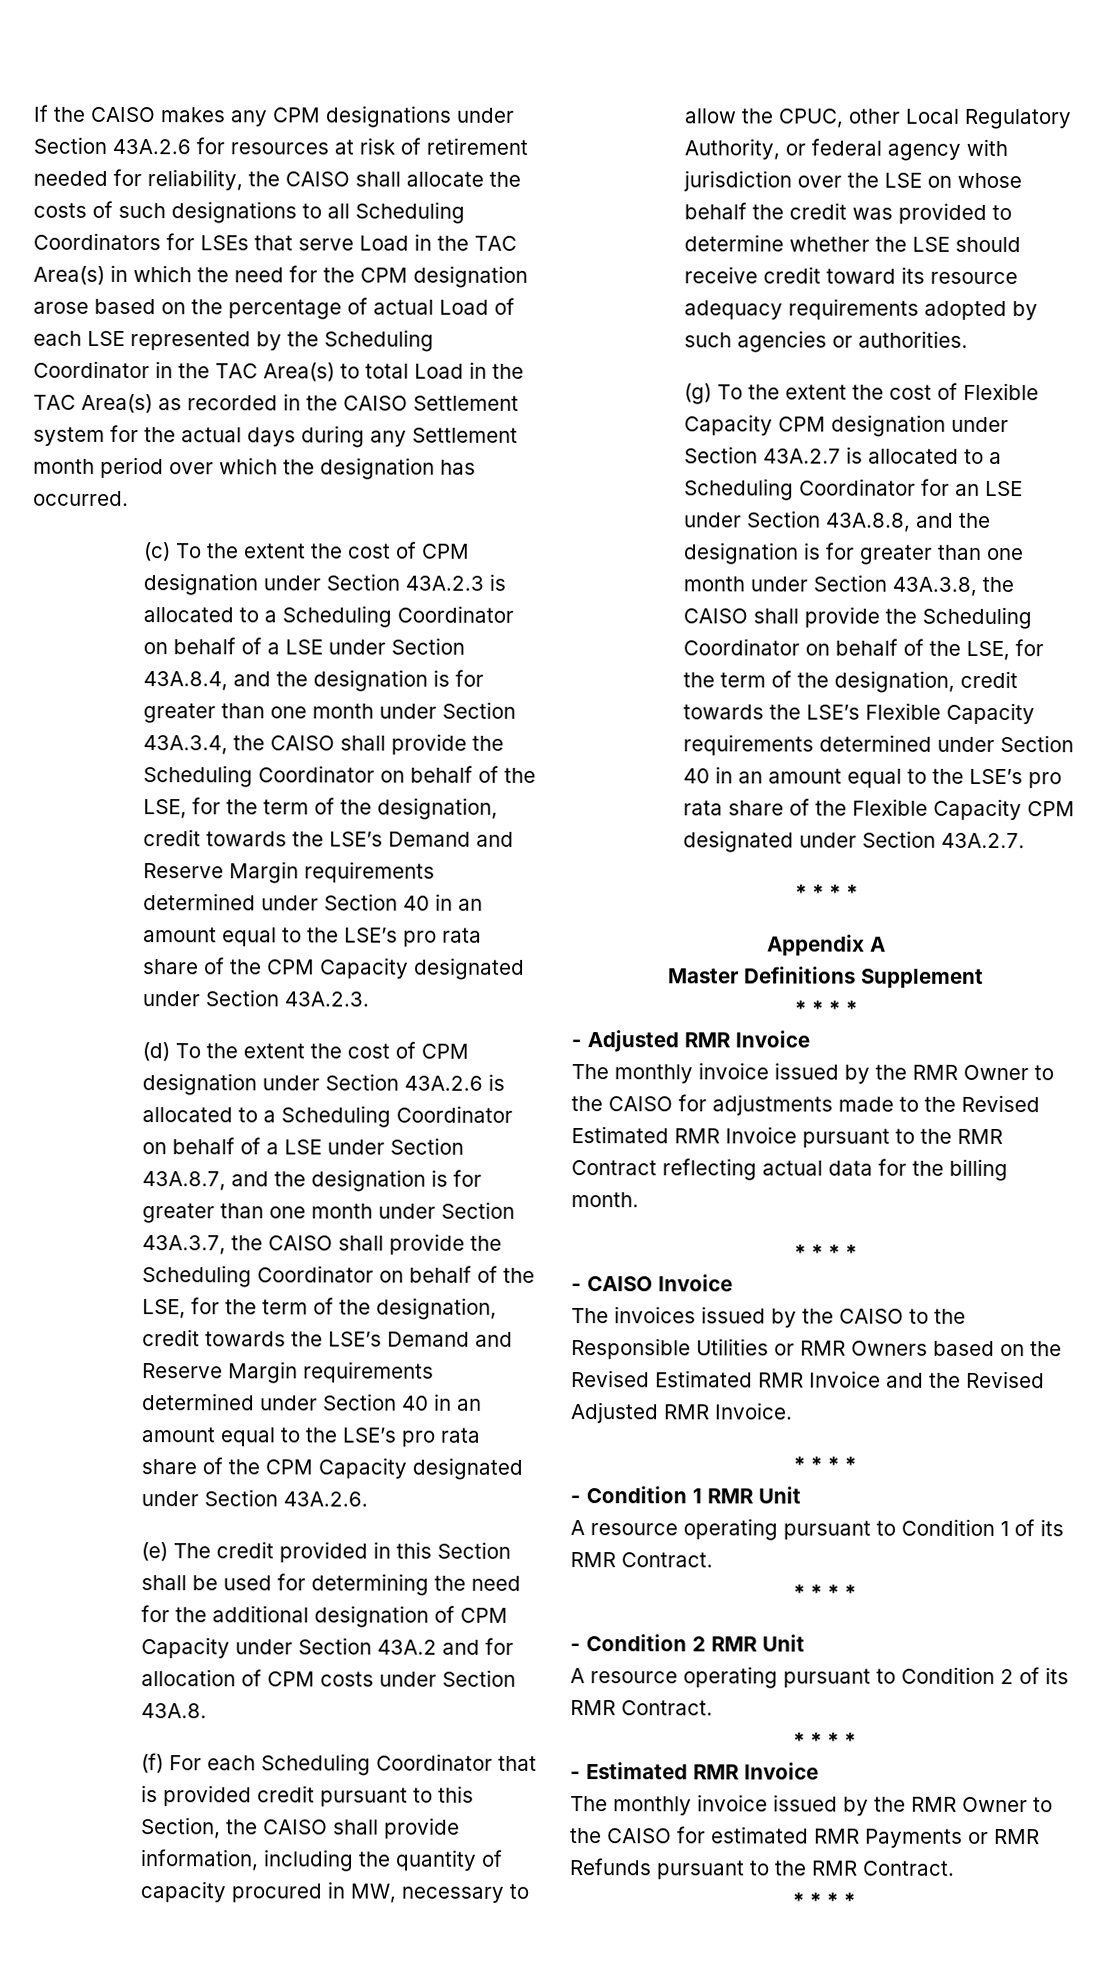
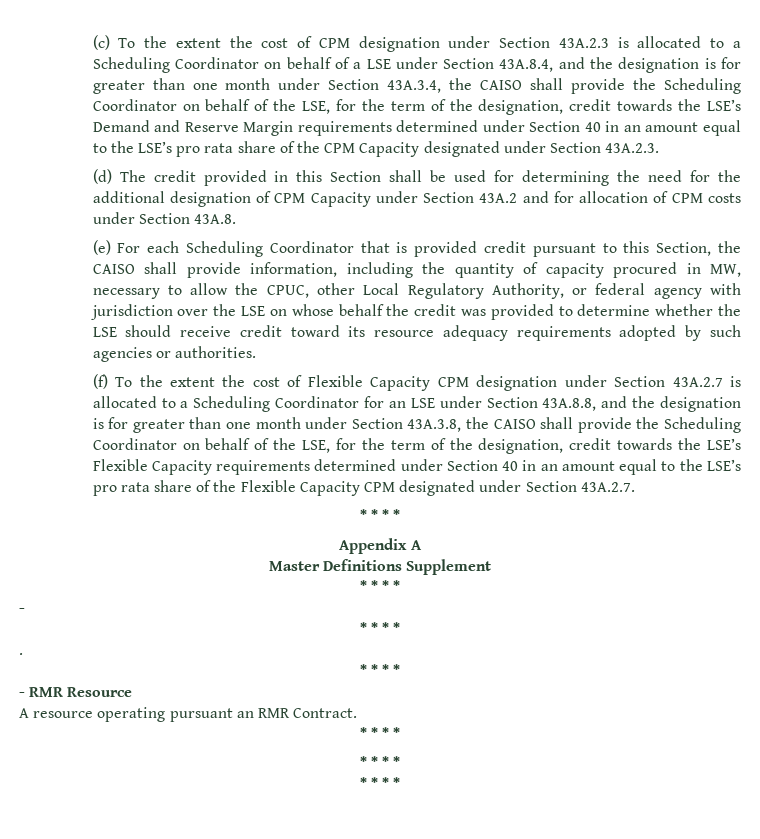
- If the CAISO makes any CPM designations under Section 43A.2.6 for resources at risk of retirement needed for reliability, the CAISO shall allocate the costs of such designations to all Scheduling Coordinators for LSEs that serve Load in the TAC Area(s) in which the need for the CPM designation arose based on the percentage of actual Load of each LSE represented by the Scheduling Coordinator in the TAC Area(s) to total Load in the TAC Area(s) as recorded in the CAISO Settlement system for the actual days during any Settlement month period over which the designation has occurred.
- (d) To the extent the cost of CPM designation under Section 43A.2.6 is allocated to a Scheduling Coordinator on behalf of a LSE under Section 43A.8.7, and the designation is for greater than one month under Section 43A.3.7, the CAISO shall provide the Scheduling Coordinator on behalf of the LSE, for the term of the designation, credit towards the LSE’s Demand and Reserve Margin requirements determined under Section 40 in an amount equal to the LSE’s pro rata share of the CPM Capacity designated under Section 43A.2.6.
- (e) The credit provided in this Section shall be used for determining the need for the additional designation of CPM Capacity under Section 43A.2 and for allocation of CPM costs under Section 43A.8.
+ (d) The credit provided in this Section shall be used for determining the need for the additional designation of CPM Capacity under Section 43A.2 and for allocation of CPM costs under Section 43A.8.
- (f) For each Scheduling Coordinator that is provided credit pursuant to this Section, the CAISO shall provide information, including the quantity of capacity procured in MW, necessary to allow the CPUC, other Local Regulatory Authority, or federal agency with jurisdiction over the LSE on whose behalf the credit was provided to determine whether the LSE should receive credit toward its resource adequacy requirements adopted by such agencies or authorities.
+ (e) For each Scheduling Coordinator that is provided credit pursuant to this Section, the CAISO shall provide information, including the quantity of capacity procured in MW, necessary to allow the CPUC, other Local Regulatory Authority, or federal agency with jurisdiction over the LSE on whose behalf the credit was provided to determine whether the LSE should receive credit toward its resource adequacy requirements adopted by such agencies or authorities.
- (g) To the extent the cost of Flexible Capacity CPM designation under Section 43A.2.7 is allocated to a Scheduling Coordinator for an LSE under Section 43A.8.8, and the designation is for greater than one month under Section 43A.3.8, the CAISO shall provide the Scheduling Coordinator on behalf of the LSE, for the term of the designation, credit towards the LSE’s Flexible Capacity requirements determined under Section 40 in an amount equal to the LSE’s pro rata share of the Flexible Capacity CPM designated under Section 43A.2.7.
+ (f) To the extent the cost of Flexible Capacity CPM designation under Section 43A.2.7 is allocated to a Scheduling Coordinator for an LSE under Section 43A.8.8, and the designation is for greater than one month under Section 43A.3.8, the CAISO shall provide the Scheduling Coordinator on behalf of the LSE, for the term of the designation, credit towards the LSE’s Flexible Capacity requirements determined under Section 40 in an amount equal to the LSE’s pro rata share of the Flexible Capacity CPM designated under Section 43A.2.7.
  Master Definitions Supplement
  * * * *
- - Adjusted RMR Invoice
- The monthly invoice issued by the RMR Owner to the CAISO for adjustments made to the Revised Estimated RMR Invoice pursuant to the RMR Contract reflecting actual data for the billing month.
+ -
  * * * *
- - CAISO Invoice
- The invoices issued by the CAISO to the Responsible Utilities or RMR Owners based on the Revised Estimated RMR Invoice and the Revised Adjusted RMR Invoice.
+ .
  * * * *
- - Condition 1 RMR Unit
- A resource operating pursuant to Condition 1 of its RMR Contract.
+ - RMR Resource
+ A resource operating pursuant an RMR Contract.
  * * * *
- - Condition 2 RMR Unit
- A resource operating pursuant to Condition 2 of its RMR Contract.
  * * * *
- - Estimated RMR Invoice
- The monthly invoice issued by the RMR Owner to the CAISO for estimated RMR Payments or RMR Refunds pursuant to the RMR Contract.

